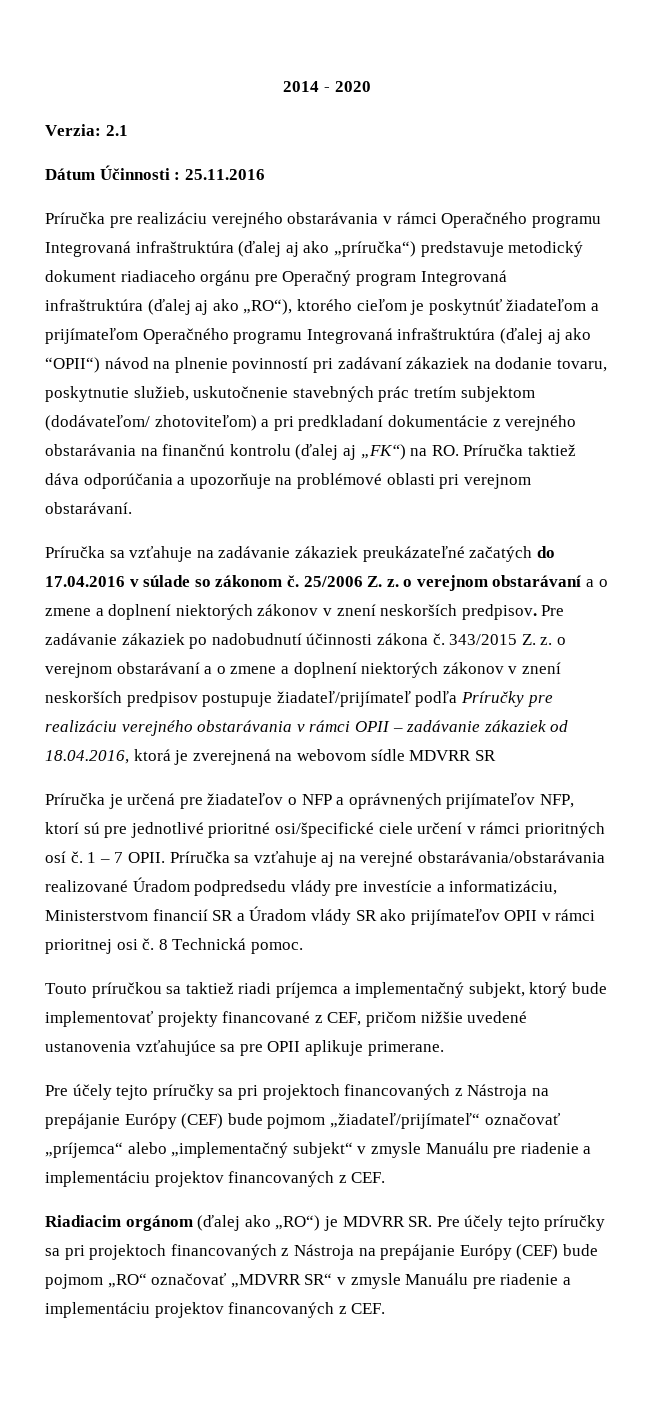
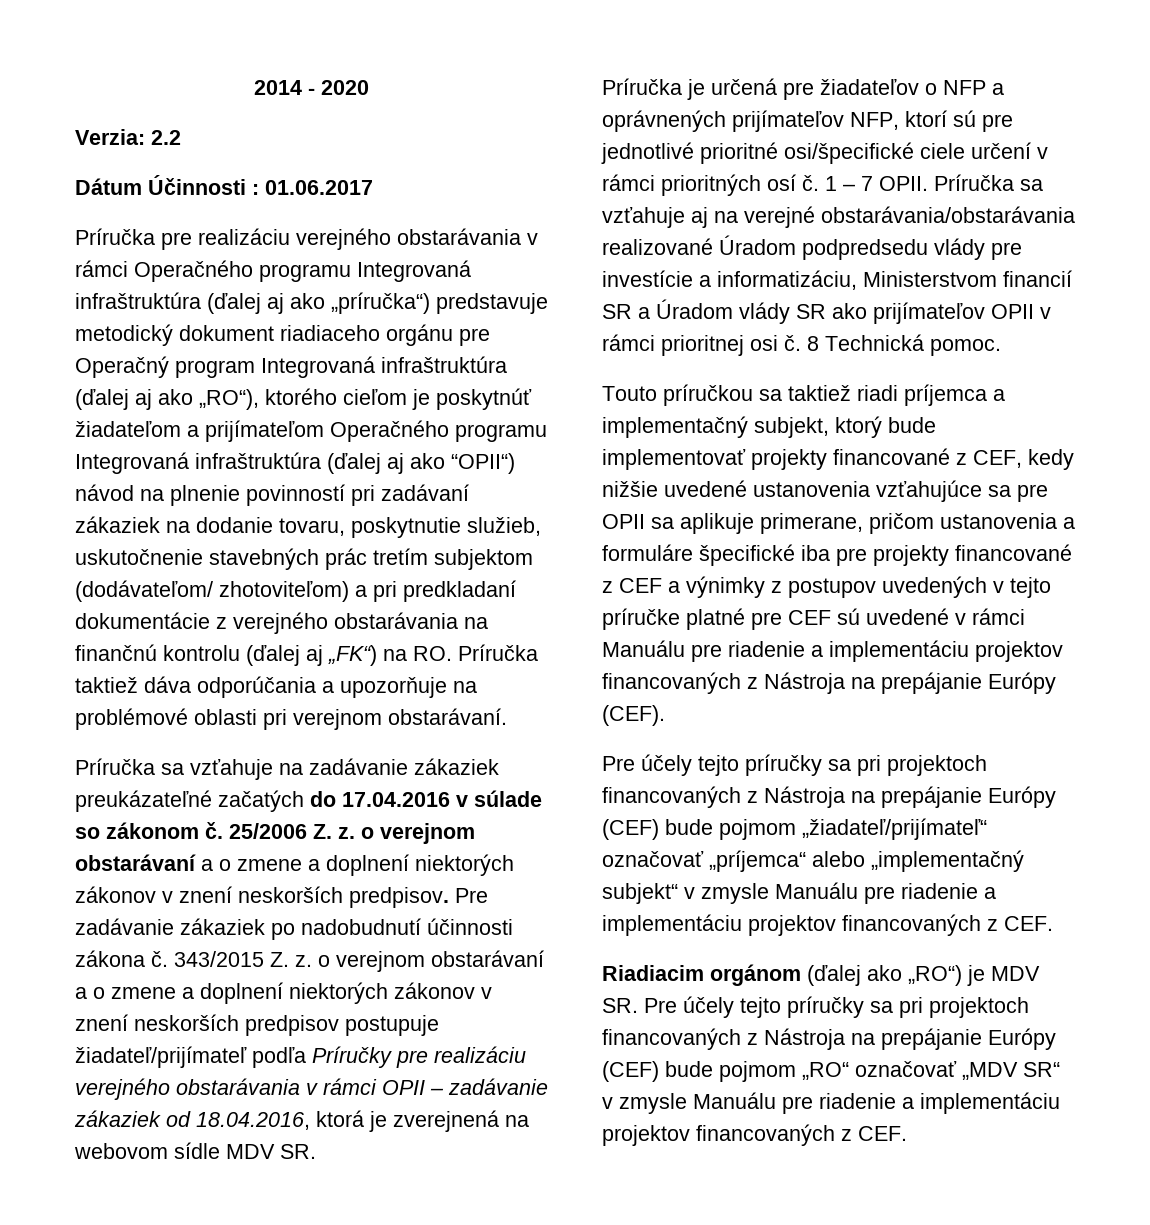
- Verzia: 2.1
+ Verzia: 2.2
- Dátum Účinnosti : 25.11.2016
+ Dátum Účinnosti : 01.06.2017
- 343/2015 Z. z. o verejnom obstarávaní a o zmene a doplnení niektorých zákonov v znení neskorších predpisov postupuje žiadateľ/prijímateľ podľa Príručky pre realizáciu verejného obstarávania v rámci OPII – zadávanie zákaziek od 18.04.2016, ktorá je zverejnená na webovom sídle MDVRR SR
+ 343/2015 Z. z. o verejnom obstarávaní a o zmene a doplnení niektorých zákonov v znení neskorších predpisov postupuje žiadateľ/prijímateľ podľa Príručky pre realizáciu verejného obstarávania v rámci OPII – zadávanie zákaziek od 18.04.2016, ktorá je zverejnená na webovom sídle MDV SR.
- Touto príručkou sa taktiež riadi príjemca a implementačný subjekt, ktorý bude implementovať projekty financované z CEF, pričom nižšie uvedené ustanovenia vzťahujúce sa pre OPII aplikuje primerane.
+ Touto príručkou sa taktiež riadi príjemca a implementačný subjekt, ktorý bude implementovať projekty financované z CEF, kedy nižšie uvedené ustanovenia vzťahujúce sa pre OPII sa aplikuje primerane, pričom ustanovenia a formuláre špecifické iba pre projekty financované z CEF a výnimky z postupov uvedených v tejto príručke platné pre CEF sú uvedené v rámci Manuálu pre riadenie a implementáciu projektov financovaných z Nástroja na prepájanie Európy (CEF).
- Riadiacim orgánom (ďalej ako „RO“) je MDVRR SR. Pre účely tejto príručky sa pri projektoch financovaných z Nástroja na prepájanie Európy (CEF) bude pojmom „RO“ označovať „MDVRR SR“ v zmysle Manuálu pre riadenie a implementáciu projektov financovaných z CEF.
+ Riadiacim orgánom (ďalej ako „RO“) je MDV SR. Pre účely tejto príručky sa pri projektoch financovaných z Nástroja na prepájanie Európy (CEF) bude pojmom „RO“ označovať „MDV SR“ v zmysle Manuálu pre riadenie a implementáciu projektov financovaných z CEF.

